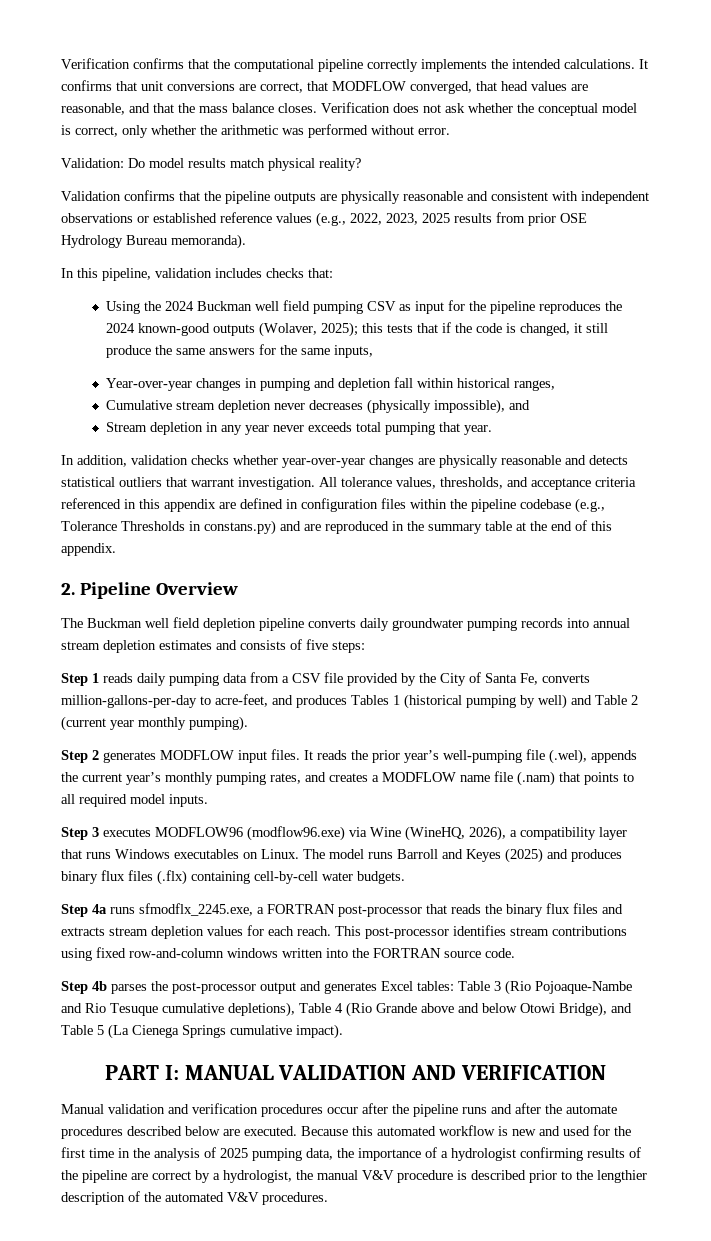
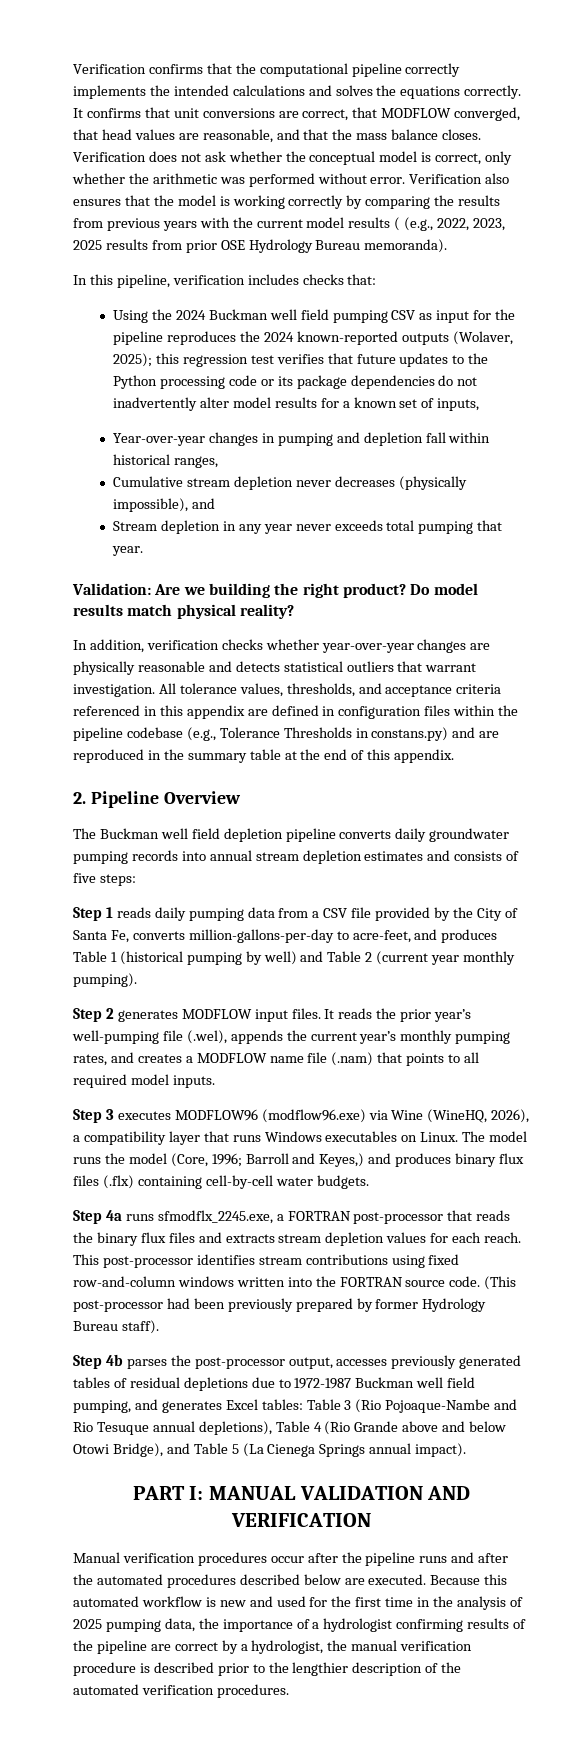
- Verification confirms that the computational pipeline correctly implements the intended calculations.
+ Verification confirms that the computational pipeline correctly implements the intended calculations and solves the equations correctly.
- Verification does not ask whether the conceptual model is correct, only whether the arithmetic was performed without error.
- Validation: Do model results match physical reality?
- Validation confirms that the pipeline outputs are physically reasonable and consistent with independent observations or established reference values (e.g., 2022, 2023, 2025 results from prior OSE Hydrology Bureau memoranda).
+ Verification does not ask whether the conceptual model is correct, only whether the arithmetic was performed without error. Verification also ensures that the model is working correctly by comparing the results from previous years with the current model results ( (e.g., 2022, 2023, 2025 results from prior OSE Hydrology Bureau memoranda).
- In this pipeline, validation includes checks that:
+ In this pipeline, verification includes checks that:
- Using the 2024 Buckman well field pumping CSV as input for the pipeline reproduces the 2024 known-good outputs (Wolaver, 2025); this tests that if the code is changed, it still produce the same answers for the same inputs,
+ Using the 2024 Buckman well field pumping CSV as input for the pipeline reproduces the 2024 known-reported outputs (Wolaver, 2025); this regression test verifies that future updates to the Python processing code or its package dependencies do not inadvertently alter model results for a known set of inputs,
+ Validation: Are we building the right product? Do model results match physical reality?
- In addition, validation checks whether year-over-year changes are physically reasonable and detects statistical outliers that warrant investigation.
+ In addition, verification checks whether year-over-year changes are physically reasonable and detects statistical outliers that warrant investigation.
- Step 1 reads daily pumping data from a CSV file provided by the City of Santa Fe, converts million-gallons-per-day to acre-feet, and produces Tables 1 (historical pumping by well) and Table 2 (current year monthly pumping).
+ Step 1 reads daily pumping data from a CSV file provided by the City of Santa Fe, converts million-gallons-per-day to acre-feet, and produces Table 1 (historical pumping by well) and Table 2 (current year monthly pumping).
- The model runs Barroll and Keyes (2025) and produces binary flux files (.flx) containing cell-by-cell water budgets.
+ The model runs the model (Core, 1996; Barroll and Keyes,) and produces binary flux files (.flx) containing cell-by-cell water budgets.
+ (This post-processor had been previously prepared by former Hydrology Bureau staff).
- Step 4b parses the post-processor output and generates Excel tables: Table 3 (Rio Pojoaque-Nambe and Rio Tesuque cumulative depletions), Table 4 (Rio Grande above and below Otowi Bridge), and Table 5 (La Cienega Springs cumulative impact).
+ Step 4b parses the post-processor output, accesses previously generated tables of residual depletions due to 1972-1987 Buckman well field pumping, and generates Excel tables: Table 3 (Rio Pojoaque-Nambe and Rio Tesuque annual depletions), Table 4 (Rio Grande above and below Otowi Bridge), and Table 5 (La Cienega Springs annual impact).
- Manual validation and verification procedures occur after the pipeline runs and after the automate procedures described below are executed.
+ Manual verification procedures occur after the pipeline runs and after the automated procedures described below are executed.
- Because this automated workflow is new and used for the first time in the analysis of 2025 pumping data, the importance of a hydrologist confirming results of the pipeline are correct by a hydrologist, the manual V&V procedure is described prior to the lengthier description of the automated V&V procedures.
+ Because this automated workflow is new and used for the first time in the analysis of 2025 pumping data, the importance of a hydrologist confirming results of the pipeline are correct by a hydrologist, the manual verification procedure is described prior to the lengthier description of the automated verification procedures.

